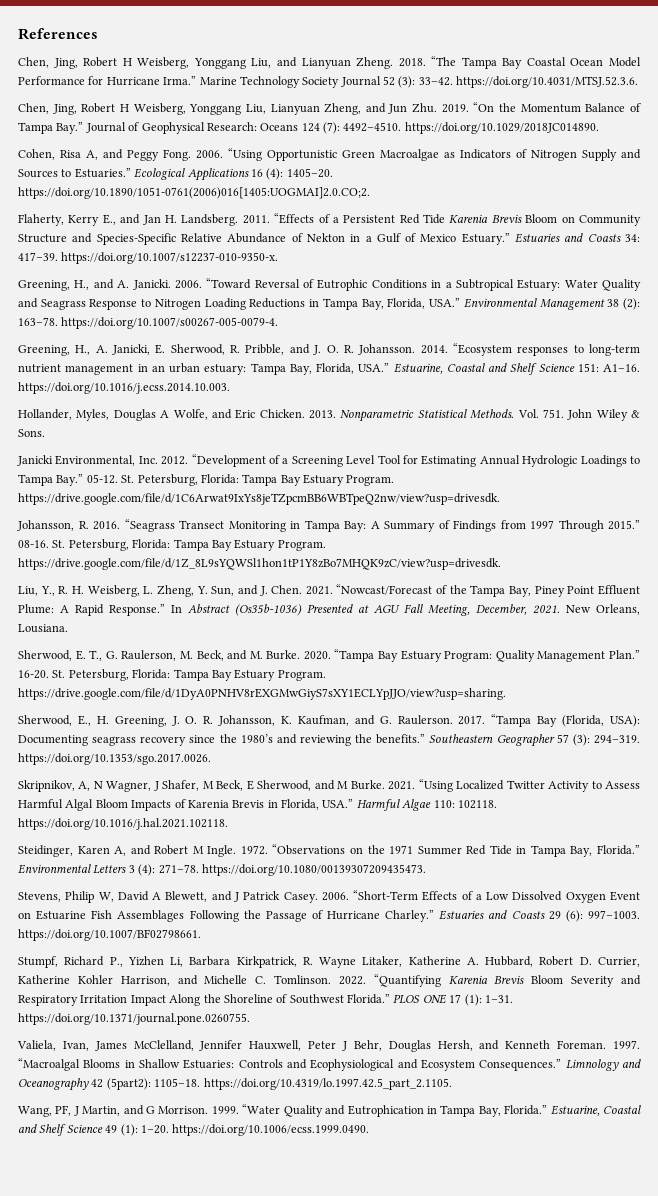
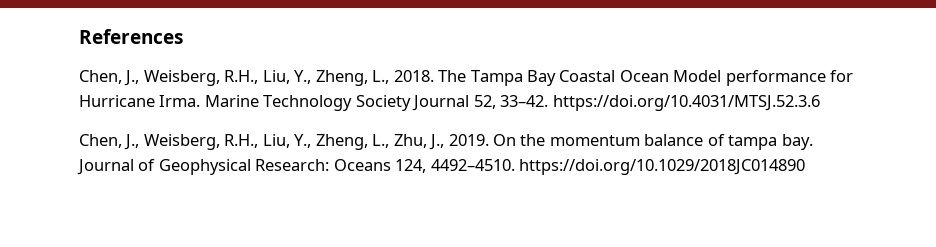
- Chen, Jing, Robert H Weisberg, Yonggang Liu, and Lianyuan Zheng. 2018. “The Tampa Bay Coastal Ocean Model Performance for Hurricane Irma.”
+ Chen, J., Weisberg, R.H., Liu, Y., Zheng, L., 2018. The Tampa Bay Coastal Ocean Model performance for Hurricane Irma.
- Marine Technology Society Journal 52 (3): 33–42. https://doi.org/10.4031/MTSJ.52.3.6.
- Chen, Jing, Robert H Weisberg, Yonggang Liu, Lianyuan Zheng, and Jun Zhu. 2019. “On the Momentum Balance of Tampa Bay.” Journal of Geophysical Research: Oceans 124 (7): 4492–4510. https://doi.org/10.1029/2018JC014890.
- Cohen, Risa A, and Peggy Fong. 2006. “Using Opportunistic Green Macroalgae as Indicators of Nitrogen Supply and Sources to Estuaries.” Ecological Applications 16 (4): 1405–20. https://doi.org/10.1890/1051-0761(2006)016[1405:UOGMAI]2.0.CO;2.
- Flaherty, Kerry E., and Jan H. Landsberg. 2011. “Effects of a Persistent Red Tide Karenia Brevis Bloom on Community Structure and Species-Specific Relative Abundance of Nekton in a Gulf of Mexico Estuary.” Estuaries and Coasts 34: 417–39. https://doi.org/10.1007/s12237-010-9350-x.
- Greening, H., and A. Janicki. 2006. “Toward Reversal of Eutrophic Conditions in a Subtropical Estuary: Water Quality and Seagrass Response to Nitrogen Loading Reductions in Tampa Bay, Florida, USA.” Environmental Management 38 (2): 163–78. https://doi.org/10.1007/s00267-005-0079-4.
- Greening, H., A. Janicki, E. Sherwood, R. Pribble, and J. O. R. Johansson. 2014. “Ecosystem responses to long-term nutrient management in an urban estuary: Tampa Bay, Florida, USA.” Estuarine, Coastal and Shelf Science 151: A1–16. https://doi.org/10.1016/j.ecss.2014.10.003.
- Hollander, Myles, Douglas A Wolfe, and Eric Chicken. 2013. Nonparametric Statistical Methods. Vol. 751. John Wiley & Sons.
- Janicki Environmental, Inc. 2012. “Development of a Screening Level Tool for Estimating Annual Hydrologic Loadings to Tampa Bay.” 05-12. St. Petersburg, Florida: Tampa Bay Estuary Program. https://drive.google.com/file/d/1C6Arwat9IxYs8jeTZpcmBB6WBTpeQ2nw/view?usp=drivesdk.
- Johansson, R. 2016. “Seagrass Transect Monitoring in Tampa Bay: A Summary of Findings from 1997 Through 2015.” 08-16. St. Petersburg, Florida: Tampa Bay Estuary Program. https://drive.google.com/file/d/1Z_8L9sYQWSl1hon1tP1Y8zBo7MHQK9zC/view?usp=drivesdk.
- Liu, Y., R. H. Weisberg, L. Zheng, Y. Sun, and J. Chen. 2021. “Nowcast/Forecast of the Tampa Bay, Piney Point Effluent Plume: A Rapid Response.” In Abstract (Os35b-1036) Presented at AGU Fall Meeting, December, 2021. New Orleans, Lousiana.
- Sherwood, E. T., G. Raulerson, M. Beck, and M. Burke. 2020. “Tampa Bay Estuary Program: Quality Management Plan.” 16-20. St. Petersburg, Florida: Tampa Bay Estuary Program. https://drive.google.com/file/d/1DyA0PNHV8rEXGMwGiyS7sXY1ECLYpJJO/view?usp=sharing.
- Sherwood, E., H. Greening, J. O. R. Johansson, K. Kaufman, and G. Raulerson. 2017. “Tampa Bay (Florida, USA): Documenting seagrass recovery since the 1980’s and reviewing the benefits.” Southeastern Geographer 57 (3): 294–319. https://doi.org/10.1353/sgo.2017.0026.
- Skripnikov, A, N Wagner, J Shafer, M Beck, E Sherwood, and M Burke. 2021. “Using Localized Twitter Activity to Assess Harmful Algal Bloom Impacts of Karenia Brevis in Florida, USA.” Harmful Algae 110: 102118. https://doi.org/10.1016/j.hal.2021.102118.
- Steidinger, Karen A, and Robert M Ingle. 1972. “Observations on the 1971 Summer Red Tide in Tampa Bay, Florida.” Environmental Letters 3 (4): 271–78. https://doi.org/10.1080/00139307209435473.
- Stevens, Philip W, David A Blewett, and J Patrick Casey. 2006. “Short-Term Effects of a Low Dissolved Oxygen Event on Estuarine Fish Assemblages Following the Passage of Hurricane Charley.” Estuaries and Coasts 29 (6): 997–1003. https://doi.org/10.1007/BF02798661.
- Stumpf, Richard P., Yizhen Li, Barbara Kirkpatrick, R. Wayne Litaker, Katherine A. Hubbard, Robert D. Currier, Katherine Kohler Harrison, and Michelle C. Tomlinson. 2022. “Quantifying Karenia Brevis Bloom Severity and Respiratory Irritation Impact Along the Shoreline of Southwest Florida.” PLOS ONE 17 (1): 1–31. https://doi.org/10.1371/journal.pone.0260755.
- Valiela, Ivan, James McClelland, Jennifer Hauxwell, Peter J Behr, Douglas Hersh, and Kenneth Foreman. 1997. “Macroalgal Blooms in Shallow Estuaries: Controls and Ecophysiological and Ecosystem Consequences.” Limnology and Oceanography 42 (5part2): 1105–18. https://doi.org/10.4319/lo.1997.42.5_part_2.1105.
- Wang, PF, J Martin, and G Morrison. 1999. “Water Quality and Eutrophication in Tampa Bay, Florida.” Estuarine, Coastal and Shelf Science 49 (1): 1–20. https://doi.org/10.1006/ecss.1999.0490.
+ Marine Technology Society Journal 52, 33–42. https://doi.org/10.4031/MTSJ.52.3.6
+ Chen, J., Weisberg, R.H., Liu, Y., Zheng, L., Zhu, J., 2019. On the momentum balance of tampa bay. Journal of Geophysical Research: Oceans 124, 4492–4510. https://doi.org/10.1029/2018JC014890

